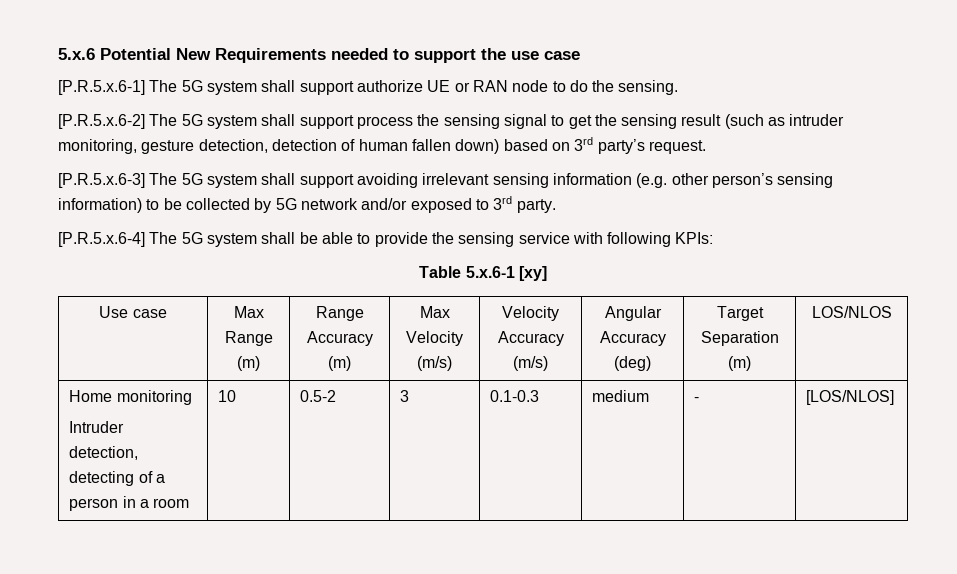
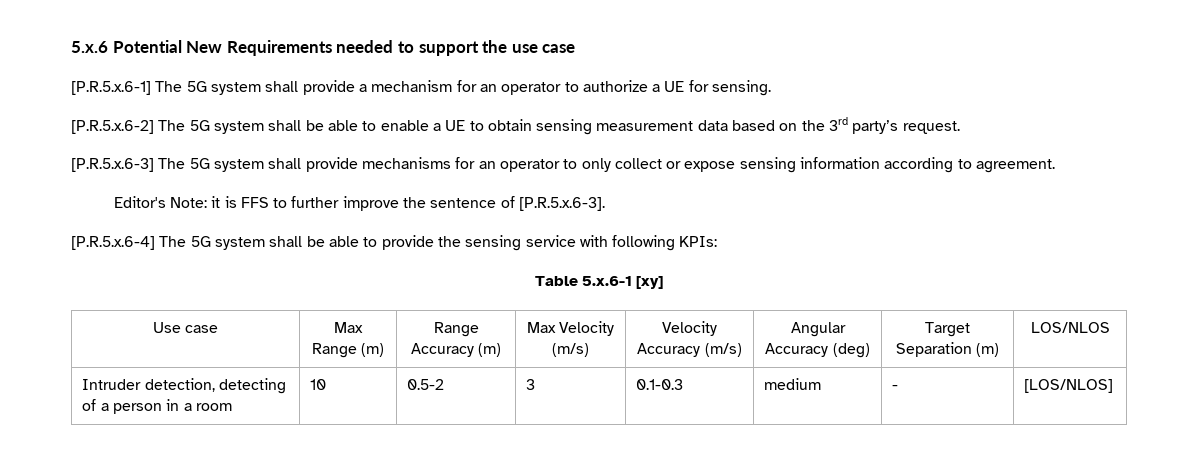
- [P.R.5.x.6-1] The 5G system shall support authorize UE or RAN node to do the sensing.
+ [P.R.5.x.6-1] The 5G system shall provide a mechanism for an operator to authorize a UE for sensing.
- [P.R.5.x.6-2] The 5G system shall support process the sensing signal to get the sensing result (such as intruder monitoring, gesture detection, detection of human fallen down) based on 3rd party’s request.
+ [P.R.5.x.6-2] The 5G system shall be able to enable a UE to obtain sensing measurement data based on the 3rd party’s request.
- [P.R.5.x.6-3] The 5G system shall support avoiding irrelevant sensing information (e.g. other person’s sensing information) to be collected by 5G network and/or exposed to 3rd party.
+ [P.R.5.x.6-3] The 5G system shall provide mechanisms for an operator to only collect or expose sensing information according to agreement.
+ Editor's Note: it is FFS to further improve the sentence of [P.R.5.x.6-3].
- Home monitoring

